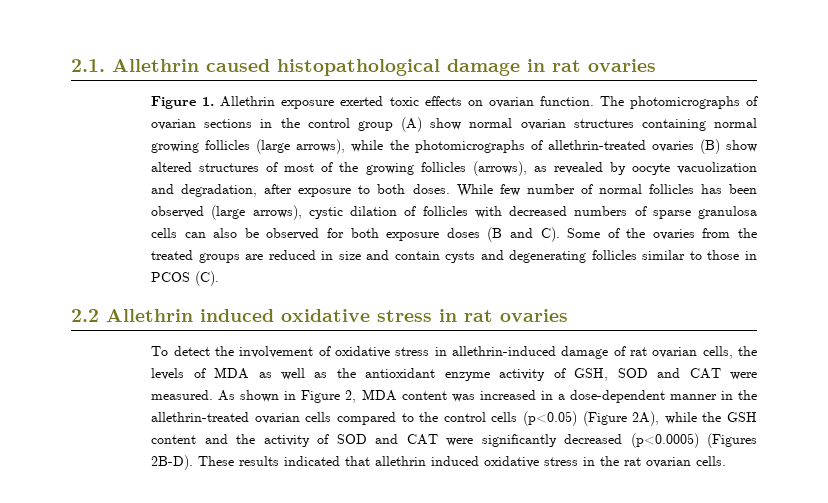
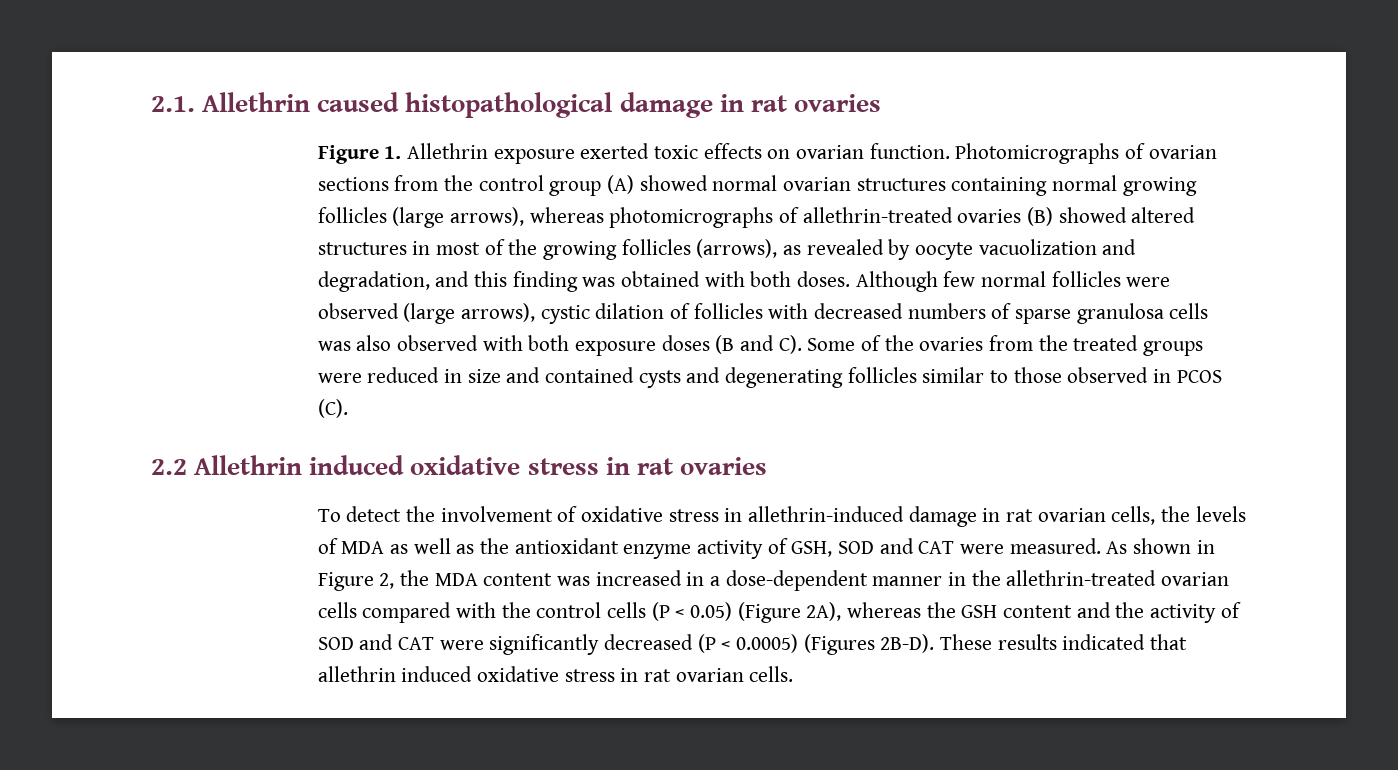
- The photomicrographs of ovarian sections in the control group (A) show normal ovarian structures containing normal growing follicles (large arrows), while the photomicrographs of allethrin-treated ovaries (B) show altered structures of most of the growing follicles (arrows), as revealed by oocyte vacuolization and degradation, after exposure to both doses. While few number of normal follicles has been observed (large arrows), cystic dilation of follicles with decreased numbers of sparse granulosa cells can also be observed for both exposure doses (B and C). Some of the ovaries from the treated groups are reduced in size and contain cysts and degenerating follicles similar to those in PCOS (C).
+ Photomicrographs of ovarian sections from the control group (A) showed normal ovarian structures containing normal growing follicles (large arrows), whereas photomicrographs of allethrin-treated ovaries (B) showed altered structures in most of the growing follicles (arrows), as revealed by oocyte vacuolization and degradation, and this finding was obtained with both doses. Although few normal follicles were observed (large arrows), cystic dilation of follicles with decreased numbers of sparse granulosa cells was also observed with both exposure doses (B and C). Some of the ovaries from the treated groups were reduced in size and contained cysts and degenerating follicles similar to those observed in PCOS (C).
- To detect the involvement of oxidative stress in allethrin-induced damage of rat ovarian cells, the levels of MDA as well as the antioxidant enzyme activity of GSH, SOD and CAT were measured.
+ To detect the involvement of oxidative stress in allethrin-induced damage in rat ovarian cells, the levels of MDA as well as the antioxidant enzyme activity of GSH, SOD and CAT were measured.
- As shown in Figure 2, MDA content was increased in a dose-dependent manner in the allethrin-treated ovarian cells compared to the control cells (p<0.05) (Figure 2A), while the GSH content and the activity of SOD and CAT were significantly decreased (p<0.0005) (Figures 2B-D).
+ As shown in Figure 2, the MDA content was increased in a dose-dependent manner in the allethrin-treated ovarian cells compared with the control cells (P < 0.05) (Figure 2A), whereas the GSH content and the activity of SOD and CAT were significantly decreased (P < 0.0005) (Figures 2B-D).
- These results indicated that allethrin induced oxidative stress in the rat ovarian cells.
+ These results indicated that allethrin induced oxidative stress in rat ovarian cells.

